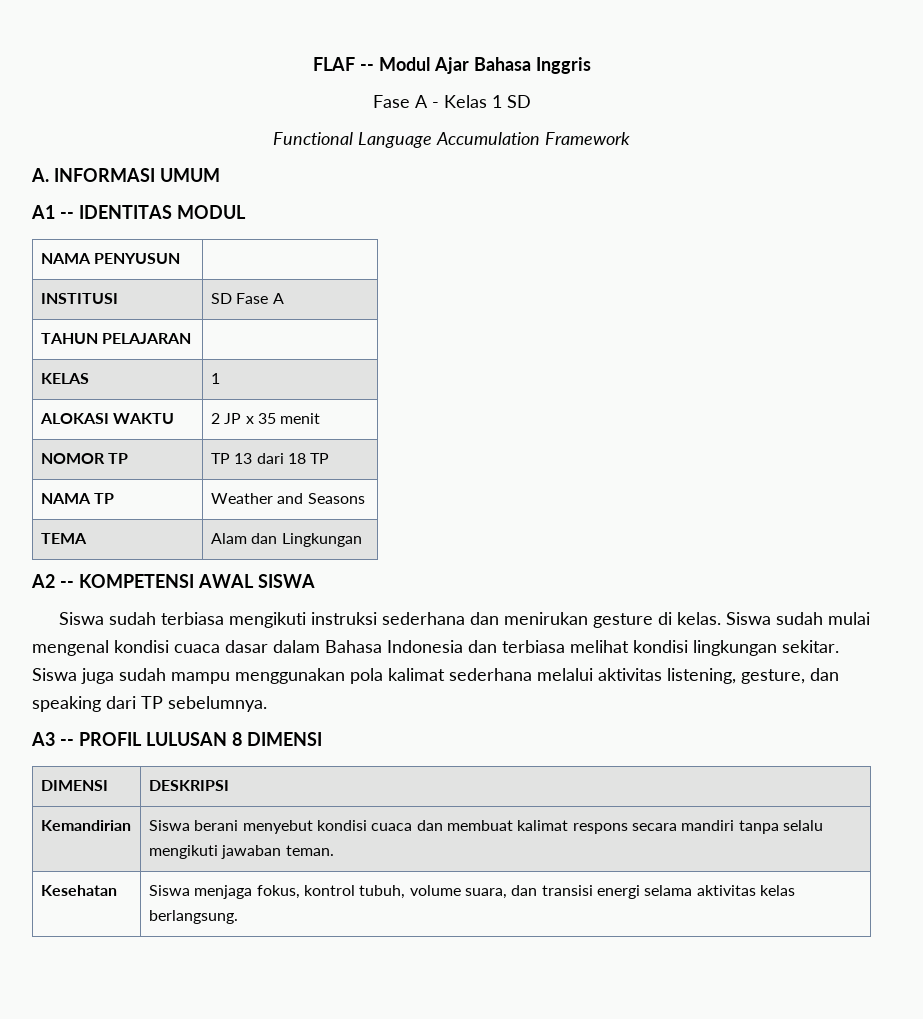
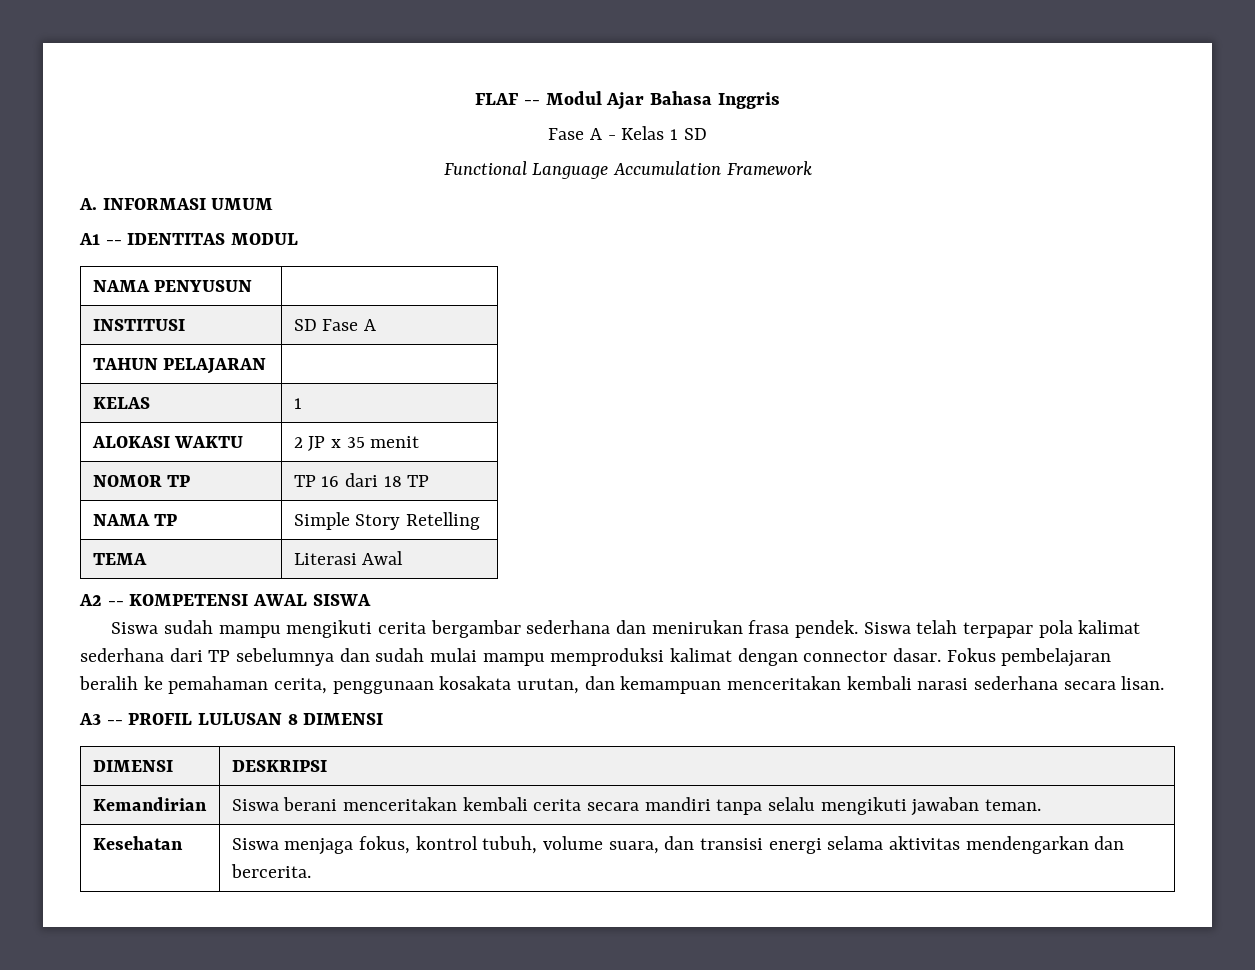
- NOMOR TP | TP 13 dari 18 TP
+ NOMOR TP | TP 16 dari 18 TP
- NAMA TP | Weather and Seasons
- TEMA | Alam dan Lingkungan
+ NAMA TP | Simple Story Retelling
+ TEMA | Literasi Awal
- Siswa sudah terbiasa mengikuti instruksi sederhana dan menirukan gesture di kelas. Siswa sudah mulai mengenal kondisi cuaca dasar dalam Bahasa Indonesia dan terbiasa melihat kondisi lingkungan sekitar. Siswa juga sudah mampu menggunakan pola kalimat sederhana melalui aktivitas listening, gesture, dan speaking dari TP sebelumnya.
+ Siswa sudah mampu mengikuti cerita bergambar sederhana dan menirukan frasa pendek. Siswa telah terpapar pola kalimat sederhana dari TP sebelumnya dan sudah mulai mampu memproduksi kalimat dengan connector dasar. Fokus pembelajaran beralih ke pemahaman cerita, penggunaan kosakata urutan, dan kemampuan menceritakan kembali narasi sederhana secara lisan.
- Kemandirian | Siswa berani menyebut kondisi cuaca dan membuat kalimat respons secara mandiri tanpa selalu mengikuti jawaban teman.
+ Kemandirian | Siswa berani menceritakan kembali cerita secara mandiri tanpa selalu mengikuti jawaban teman.
- Kesehatan | Siswa menjaga fokus, kontrol tubuh, volume suara, dan transisi energi selama aktivitas kelas berlangsung.
+ Kesehatan | Siswa menjaga fokus, kontrol tubuh, volume suara, dan transisi energi selama aktivitas mendengarkan dan bercerita.

